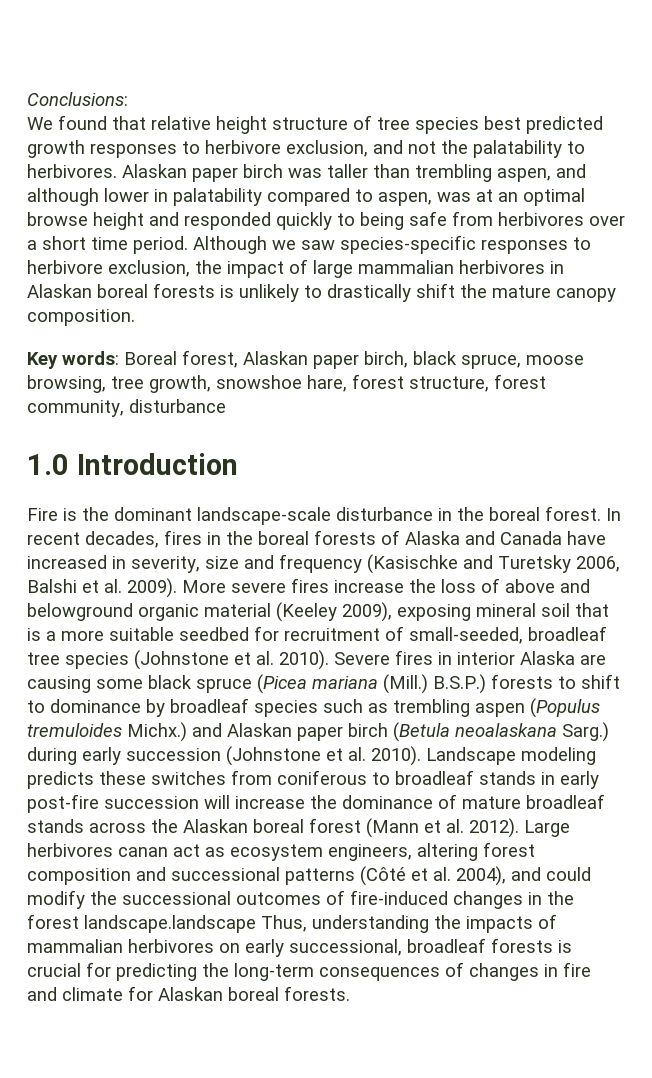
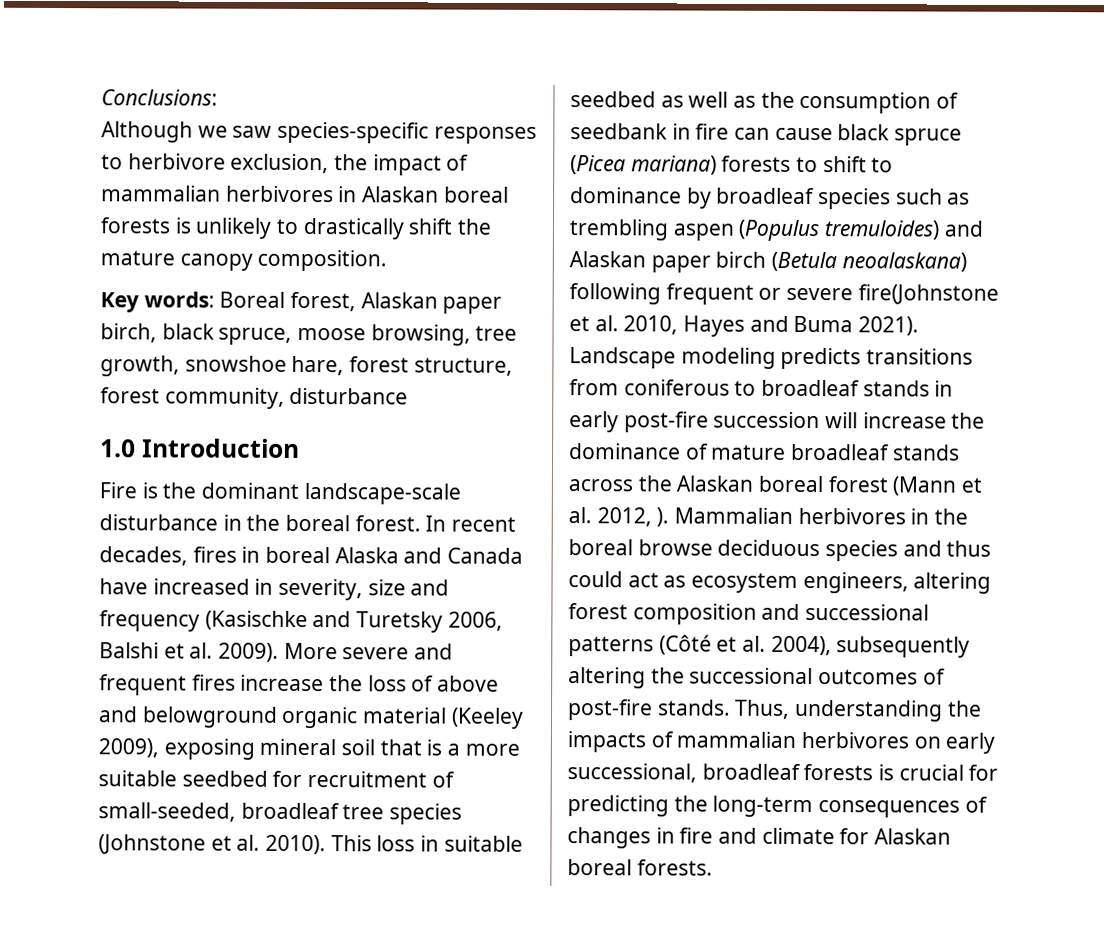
- We found that relative height structure of tree species best predicted growth responses to herbivore exclusion, and not the palatability to herbivores. Alaskan paper birch was taller than trembling aspen, and although lower in palatability compared to aspen, was at an optimal browse height and responded quickly to being safe from herbivores over a short time period. Although we saw species-specific responses to herbivore exclusion, the impact of large mammalian herbivores in Alaskan boreal forests is unlikely to drastically shift the mature canopy composition.
+ Although we saw species-specific responses to herbivore exclusion, the impact of mammalian herbivores in Alaskan boreal forests is unlikely to drastically shift the mature canopy composition.
- In recent decades, fires in the boreal forests of Alaska and Canada have increased in severity, size and frequency (Kasischke and Turetsky 2006, Balshi et al. 2009).
+ In recent decades, fires in boreal Alaska and Canada have increased in severity, size and frequency (Kasischke and Turetsky 2006, Balshi et al. 2009).
- More severe fires increase the loss of above and belowground organic material (Keeley 2009), exposing mineral soil that is a more suitable seedbed for recruitment of small-seeded, broadleaf tree species (Johnstone et al. 2010).
+ More severe and frequent fires increase the loss of above and belowground organic material (Keeley 2009), exposing mineral soil that is a more suitable seedbed for recruitment of small-seeded, broadleaf tree species (Johnstone et al. 2010).
- Severe fires in interior Alaska are causing some black spruce (Picea mariana (Mill.) B.S.P.) forests to shift to dominance by broadleaf species such as trembling aspen (Populus tremuloides Michx.) and Alaskan paper birch (Betula neoalaskana Sarg.) during early succession (Johnstone et al. 2010).
+ This loss in suitable seedbed as well as the consumption of seedbank in fire can cause black spruce (Picea mariana) forests to shift to dominance by broadleaf species such as trembling aspen (Populus tremuloides) and Alaskan paper birch (Betula neoalaskana) following frequent or severe fire(Johnstone et al. 2010, Hayes and Buma 2021).
- Landscape modeling predicts these switches from coniferous to broadleaf stands in early post-fire succession will increase the dominance of mature broadleaf stands across the Alaskan boreal forest (Mann et al. 2012). Large herbivores canan act as ecosystem engineers, altering forest composition and successional patterns (Côté et al. 2004), and could modify the successional outcomes of fire-induced changes in the forest landscape.landscape Thus, understanding the impacts of mammalian herbivores on early successional, broadleaf forests is crucial for predicting the long-term consequences of changes in fire and climate for Alaskan boreal forests.
+ Landscape modeling predicts transitions from coniferous to broadleaf stands in early post-fire succession will increase the dominance of mature broadleaf stands across the Alaskan boreal forest (Mann et al. 2012, ). Mammalian herbivores in the boreal browse deciduous species and thus could act as ecosystem engineers, altering forest composition and successional patterns (Côté et al. 2004), subsequently altering the successional outcomes of post-fire stands. Thus, understanding the impacts of mammalian herbivores on early successional, broadleaf forests is crucial for predicting the long-term consequences of changes in fire and climate for Alaskan boreal forests.

